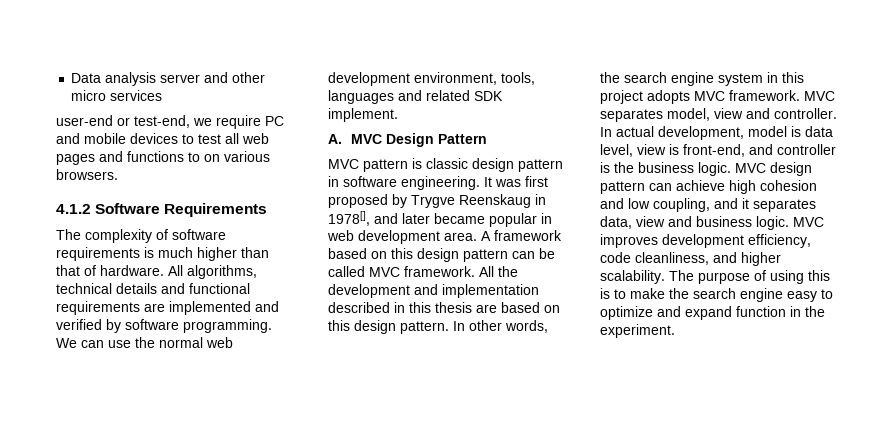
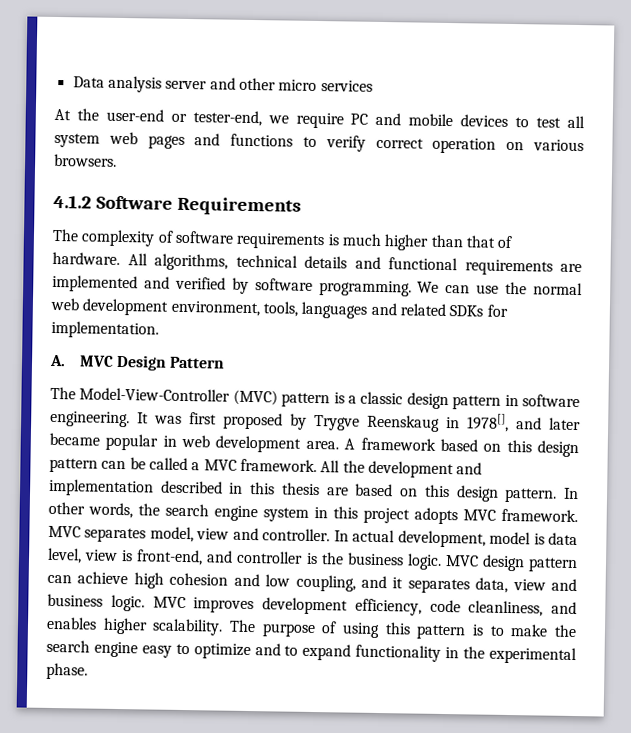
- user-end or test-end, we require PC and mobile devices to test all web pages and functions to on various browsers.
+ At the user-end or tester-end, we require PC and mobile devices to test all system web pages and functions to verify correct operation on various browsers.
- We can use the normal web development environment, tools, languages and related SDK implement.
+ We can use the normal web development environment, tools, languages and related SDKs for implementation.
- MVC pattern is classic design pattern in software engineering.
+ The Model-View-Controller (MVC) pattern is a classic design pattern in software engineering.
- A framework based on this design pattern can be called MVC framework.
+ A framework based on this design pattern can be called a MVC framework.
- MVC improves development efficiency, code cleanliness, and higher scalability.
+ MVC improves development efficiency, code cleanliness, and enables higher scalability.
- The purpose of using this is to make the search engine easy to optimize and expand function in the experiment.
+ The purpose of using this pattern is to make the search engine easy to optimize and to expand functionality in the experimental phase.

